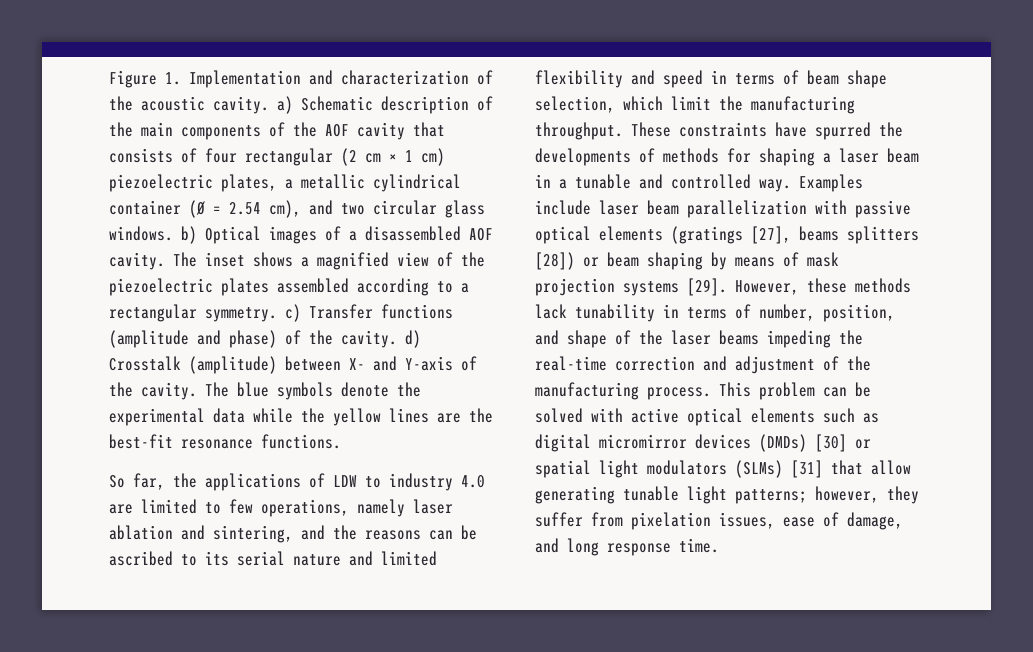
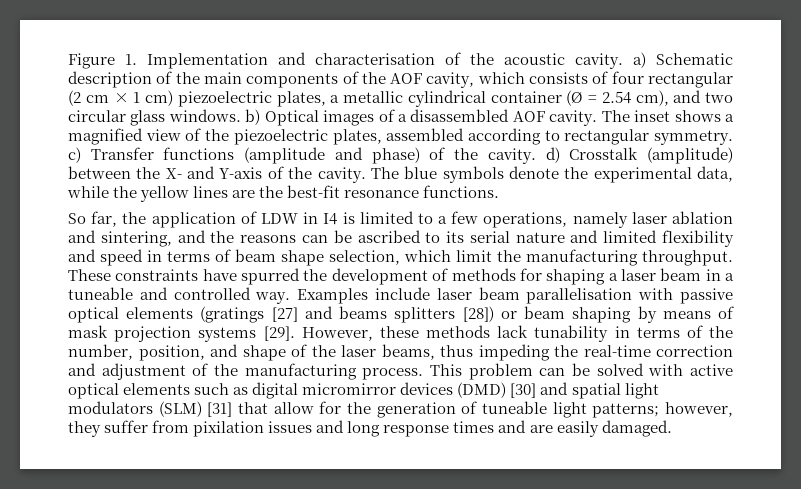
- Figure 1. Implementation and characterization of the acoustic cavity. a) Schematic description of the main components of the AOF cavity that consists of four rectangular (2 cm × 1 cm) piezoelectric plates, a metallic cylindrical container (Ø = 2.54 cm), and two circular glass windows. b) Optical images of a disassembled AOF cavity.
+ Figure 1. Implementation and characterisation of the acoustic cavity. a) Schematic description of the main components of the AOF cavity, which consists of four rectangular (2 cm × 1 cm) piezoelectric plates, a metallic cylindrical container (Ø = 2.54 cm), and two circular glass windows. b) Optical images of a disassembled AOF cavity.
- The inset shows a magnified view of the piezoelectric plates assembled according to a rectangular symmetry. c) Transfer functions (amplitude and phase) of the cavity. d) Crosstalk (amplitude) between X- and Y-axis of the cavity.
+ The inset shows a magnified view of the piezoelectric plates, assembled according to rectangular symmetry. c) Transfer functions (amplitude and phase) of the cavity. d) Crosstalk (amplitude) between the X- and Y-axis of the cavity.
- The blue symbols denote the experimental data while the yellow lines are the best-fit resonance functions.
+ The blue symbols denote the experimental data, while the yellow lines are the best-fit resonance functions.
- So far, the applications of LDW to industry 4.0 are limited to few operations, namely laser ablation and sintering, and the reasons can be ascribed to its serial nature and limited flexibility and speed in terms of beam shape selection, which limit the manufacturing throughput.
+ So far, the application of LDW in I4 is limited to a few operations, namely laser ablation and sintering, and the reasons can be ascribed to its serial nature and limited flexibility and speed in terms of beam shape selection, which limit the manufacturing throughput.
- These constraints have spurred the developments of methods for shaping a laser beam in a tunable and controlled way.
+ These constraints have spurred the development of methods for shaping a laser beam in a tuneable and controlled way.
- Examples include laser beam parallelization with passive optical elements (gratings [27], beams splitters [28]) or beam shaping by means of mask projection systems [29].
+ Examples include laser beam parallelisation with passive optical elements (gratings [27] and beams splitters [28]) or beam shaping by means of mask projection systems [29].
- However, these methods lack tunability in terms of number, position, and shape of the laser beams impeding the real-time correction and adjustment of the manufacturing process.
+ However, these methods lack tunability in terms of the number, position, and shape of the laser beams, thus impeding the real-time correction and adjustment of the manufacturing process.
- This problem can be solved with active optical elements such as digital micromirror devices (DMDs) [30] or spatial light modulators (SLMs) [31] that allow generating tunable light patterns; however, they suffer from pixelation issues, ease of damage, and long response time.
+ This problem can be solved with active optical elements such as digital micromirror devices (DMD) [30] and spatial light modulators (SLM) [31] that allow for the generation of tuneable light patterns; however, they suffer from pixilation issues and long response times and are easily damaged.

